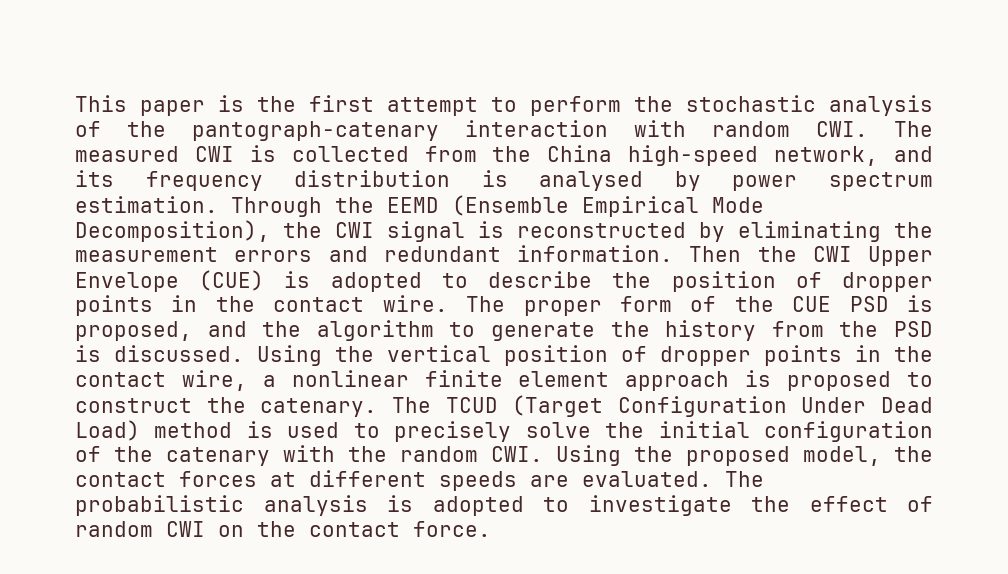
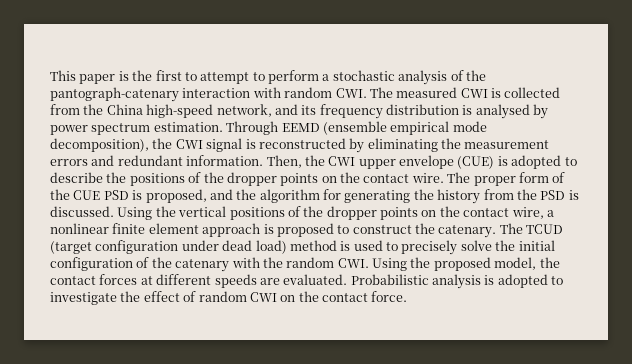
- This paper is the first attempt to perform the stochastic analysis of the pantograph-catenary interaction with random CWI. The measured CWI is collected from the China high-speed network, and its frequency distribution is analysed by power spectrum estimation.
+ This paper is the first to attempt to perform a stochastic analysis of the pantograph-catenary interaction with random CWI. The measured CWI is collected from the China high-speed network, and its frequency distribution is analysed by power spectrum estimation.
- Through the EEMD (Ensemble Empirical Mode Decomposition), the CWI signal is reconstructed by eliminating the measurement errors and redundant information.
+ Through EEMD (ensemble empirical mode decomposition), the CWI signal is reconstructed by eliminating the measurement errors and redundant information.
- Then the CWI Upper Envelope (CUE) is adopted to describe the position of dropper points in the contact wire.
+ Then, the CWI upper envelope (CUE) is adopted to describe the positions of the dropper points on the contact wire.
- The proper form of the CUE PSD is proposed, and the algorithm to generate the history from the PSD is discussed.
+ The proper form of the CUE PSD is proposed, and the algorithm for generating the history from the PSD is discussed.
- Using the vertical position of dropper points in the contact wire, a nonlinear finite element approach is proposed to construct the catenary.
+ Using the vertical positions of the dropper points on the contact wire, a nonlinear finite element approach is proposed to construct the catenary.
- The TCUD (Target Configuration Under Dead Load) method is used to precisely solve the initial configuration of the catenary with the random CWI. Using the proposed model, the contact forces at different speeds are evaluated.
+ The TCUD (target configuration under dead load) method is used to precisely solve the initial configuration of the catenary with the random CWI. Using the proposed model, the contact forces at different speeds are evaluated.
- The probabilistic analysis is adopted to investigate the effect of random CWI on the contact force.
+ Probabilistic analysis is adopted to investigate the effect of random CWI on the contact force.

